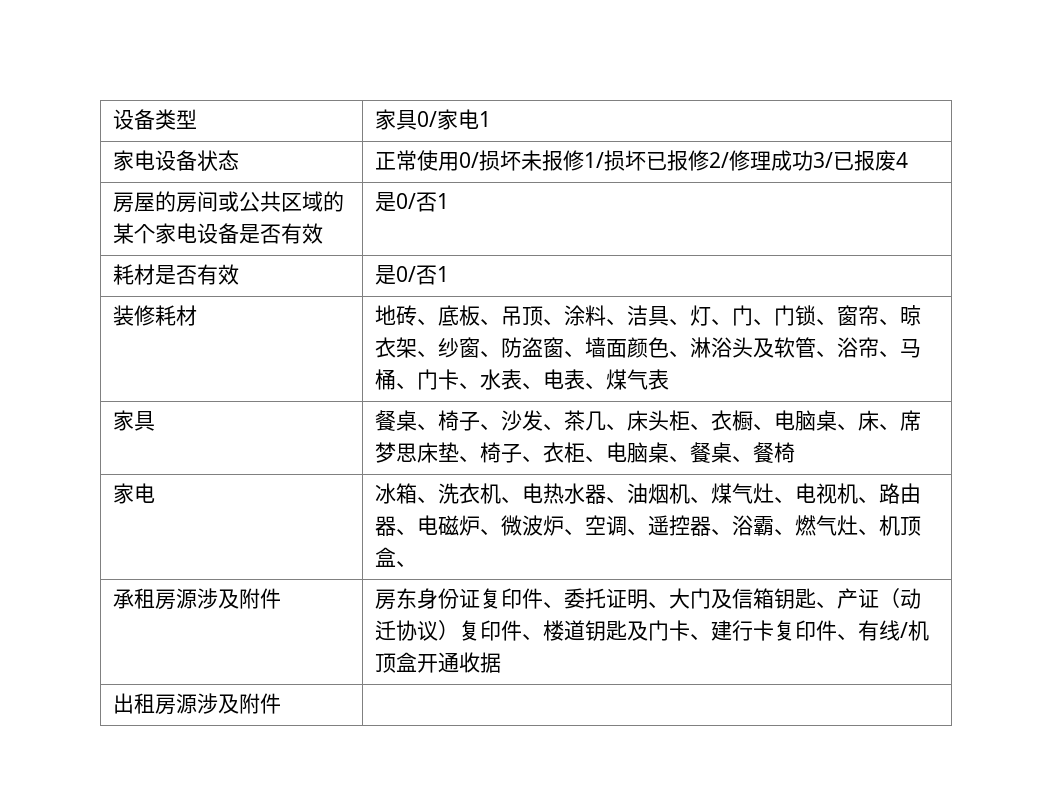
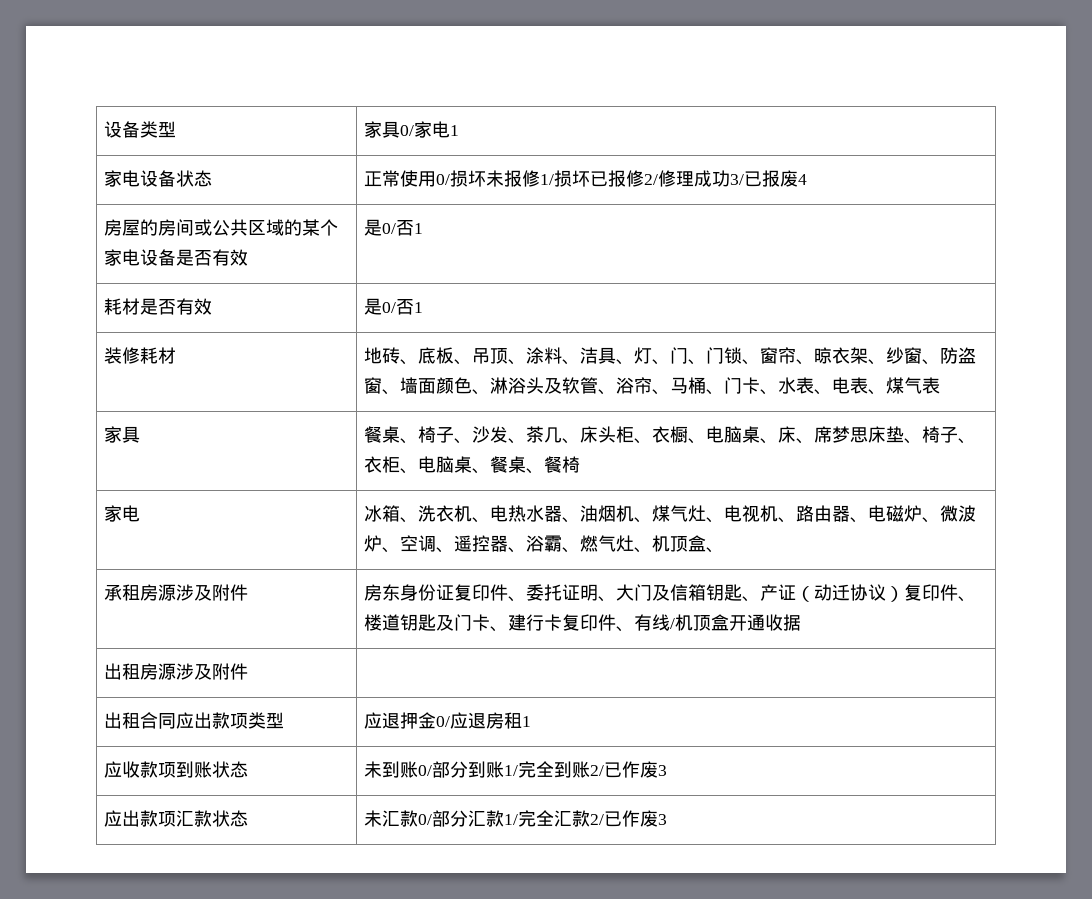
+ 出租合同应出款项类型 | 应退押金0/应退房租1
+ 应收款项到账状态 | 未到账0/部分到账1/完全到账2/已作废3
+ 应出款项汇款状态 | 未汇款0/部分汇款1/完全汇款2/已作废3

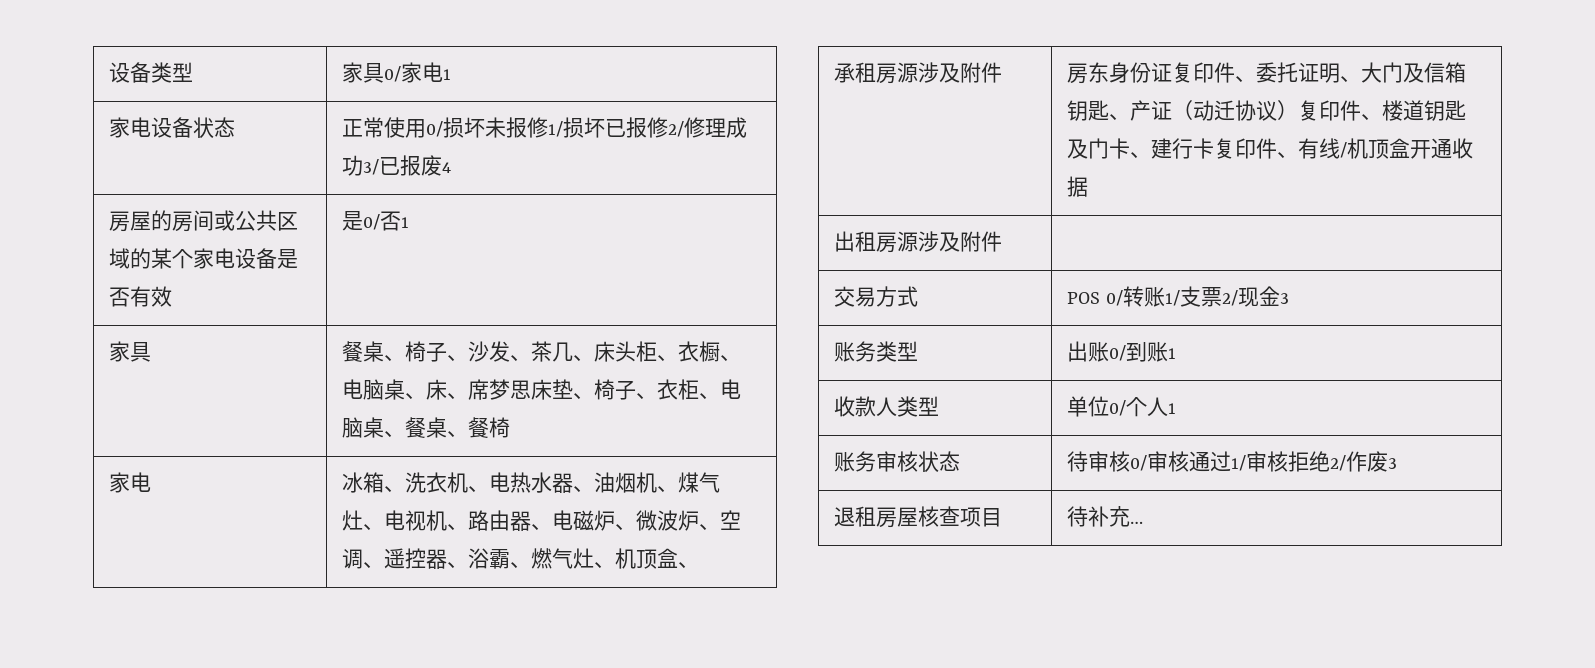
- 耗材是否有效 | 是0/否1
- 装修耗材 | 地砖、底板、吊顶、涂料、洁具、灯、门、门锁、窗帘、晾衣架、纱窗、防盗窗、墙面颜色、淋浴头及软管、浴帘、马桶、门卡、水表、电表、煤气表
- 出租合同应出款项类型 | 应退押金0/应退房租1
- 应收款项到账状态 | 未到账0/部分到账1/完全到账2/已作废3
- 应出款项汇款状态 | 未汇款0/部分汇款1/完全汇款2/已作废3
+ 交易方式 | POS 0/转账1/支票2/现金3
+ 账务类型 | 出账0/到账1
+ 收款人类型 | 单位0/个人1
+ 账务审核状态 | 待审核0/审核通过1/审核拒绝2/作废3
+ 退租房屋核查项目 | 待补充…

